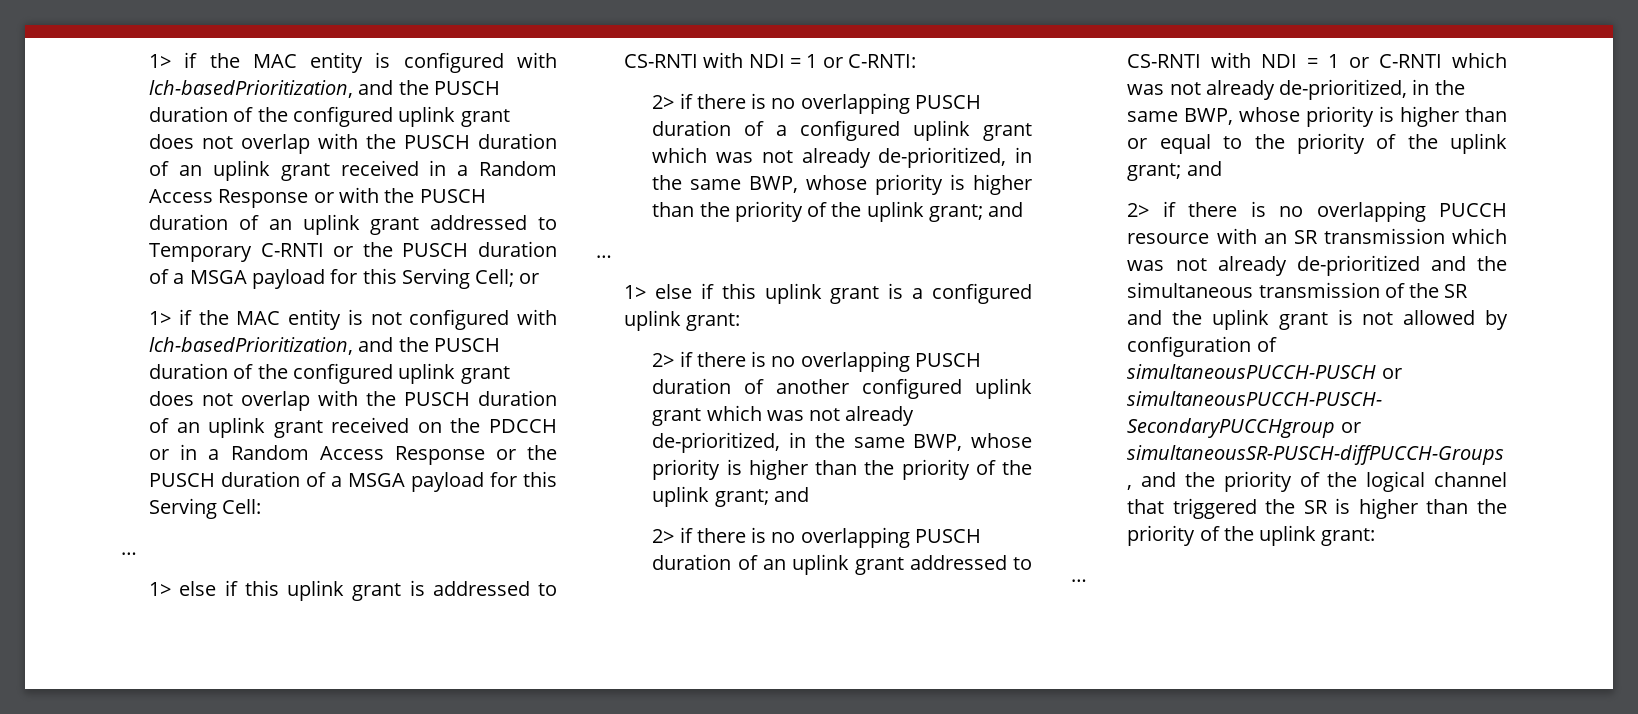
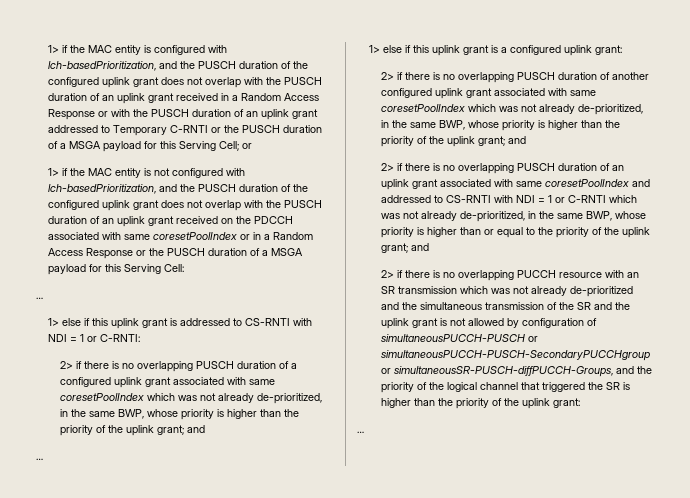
- 1> if the MAC entity is not configured with lch-basedPrioritization, and the PUSCH duration of the configured uplink grant does not overlap with the PUSCH duration of an uplink grant received on the PDCCH or in a Random Access Response or the PUSCH duration of a MSGA payload for this Serving Cell:
+ 1> if the MAC entity is not configured with lch-basedPrioritization, and the PUSCH duration of the configured uplink grant does not overlap with the PUSCH duration of an uplink grant received on the PDCCH associated with same coresetPoolIndex or in a Random Access Response or the PUSCH duration of a MSGA payload for this Serving Cell:
- 2> if there is no overlapping PUSCH duration of a configured uplink grant which was not already de-prioritized, in the same BWP, whose priority is higher than the priority of the uplink grant; and
+ 2> if there is no overlapping PUSCH duration of a configured uplink grant associated with same coresetPoolIndex which was not already de-prioritized, in the same BWP, whose priority is higher than the priority of the uplink grant; and
- 2> if there is no overlapping PUSCH duration of another configured uplink grant which was not already de-prioritized, in the same BWP, whose priority is higher than the priority of the uplink grant; and
+ 2> if there is no overlapping PUSCH duration of another configured uplink grant associated with same coresetPoolIndex which was not already de-prioritized, in the same BWP, whose priority is higher than the priority of the uplink grant; and
- 2> if there is no overlapping PUSCH duration of an uplink grant addressed to CS-RNTI with NDI = 1 or C-RNTI which was not already de-prioritized, in the same BWP, whose priority is higher than or equal to the priority of the uplink grant; and
+ 2> if there is no overlapping PUSCH duration of an uplink grant associated with same coresetPoolIndex and addressed to CS-RNTI with NDI = 1 or C-RNTI which was not already de-prioritized, in the same BWP, whose priority is higher than or equal to the priority of the uplink grant; and

